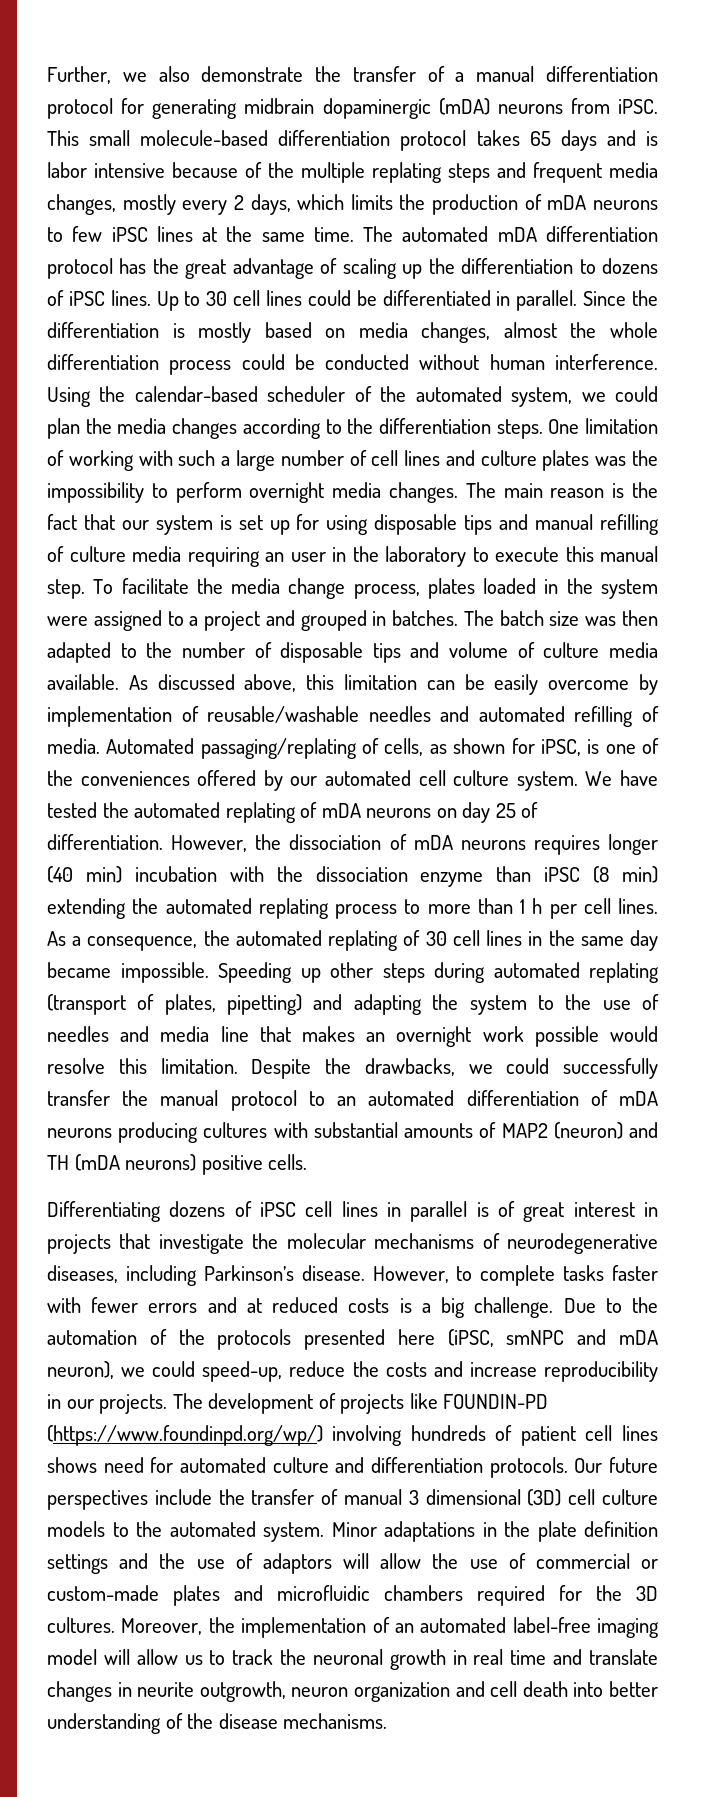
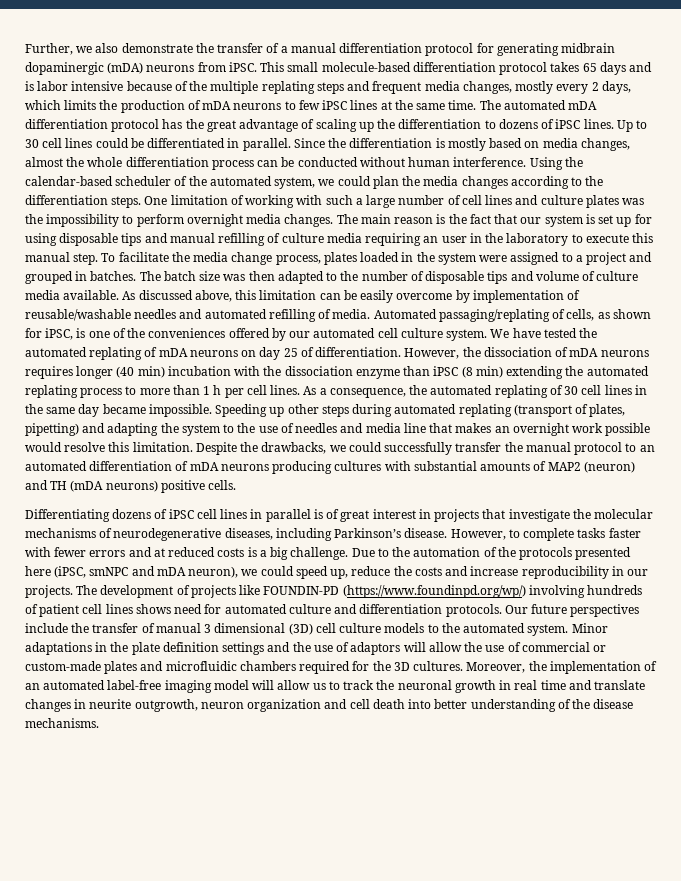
- Since the differentiation is mostly based on media changes, almost the whole differentiation process could be conducted without human interference.
+ Since the differentiation is mostly based on media changes, almost the whole differentiation process can be conducted without human interference.
- Due to the automation of the protocols presented here (iPSC, smNPC and mDA neuron), we could speed-up, reduce the costs and increase reproducibility in our projects.
+ Due to the automation of the protocols presented here (iPSC, smNPC and mDA neuron), we could speed up, reduce the costs and increase reproducibility in our projects.

